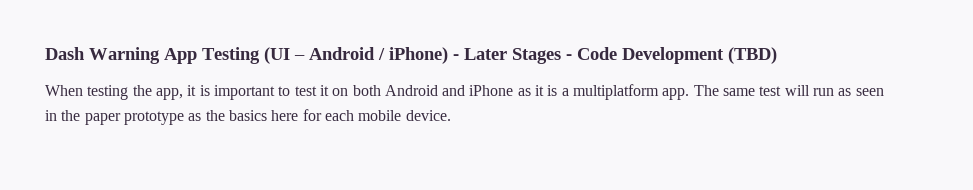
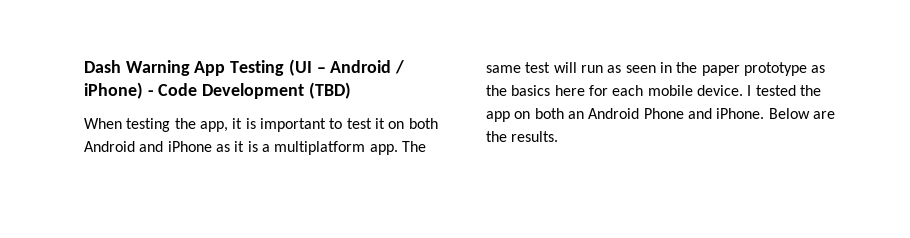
- Dash Warning App Testing (UI – Android / iPhone) - Later Stages - Code Development (TBD)
+ Dash Warning App Testing (UI – Android / iPhone) - Code Development (TBD)
+ I tested the app on both an Android Phone and iPhone. Below are the results.

